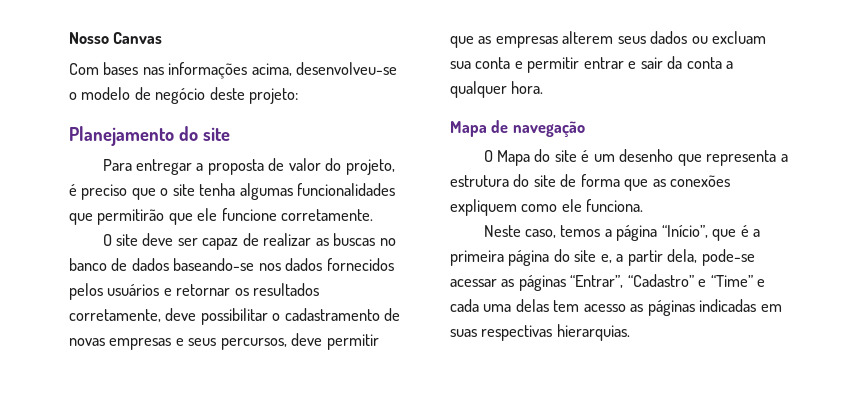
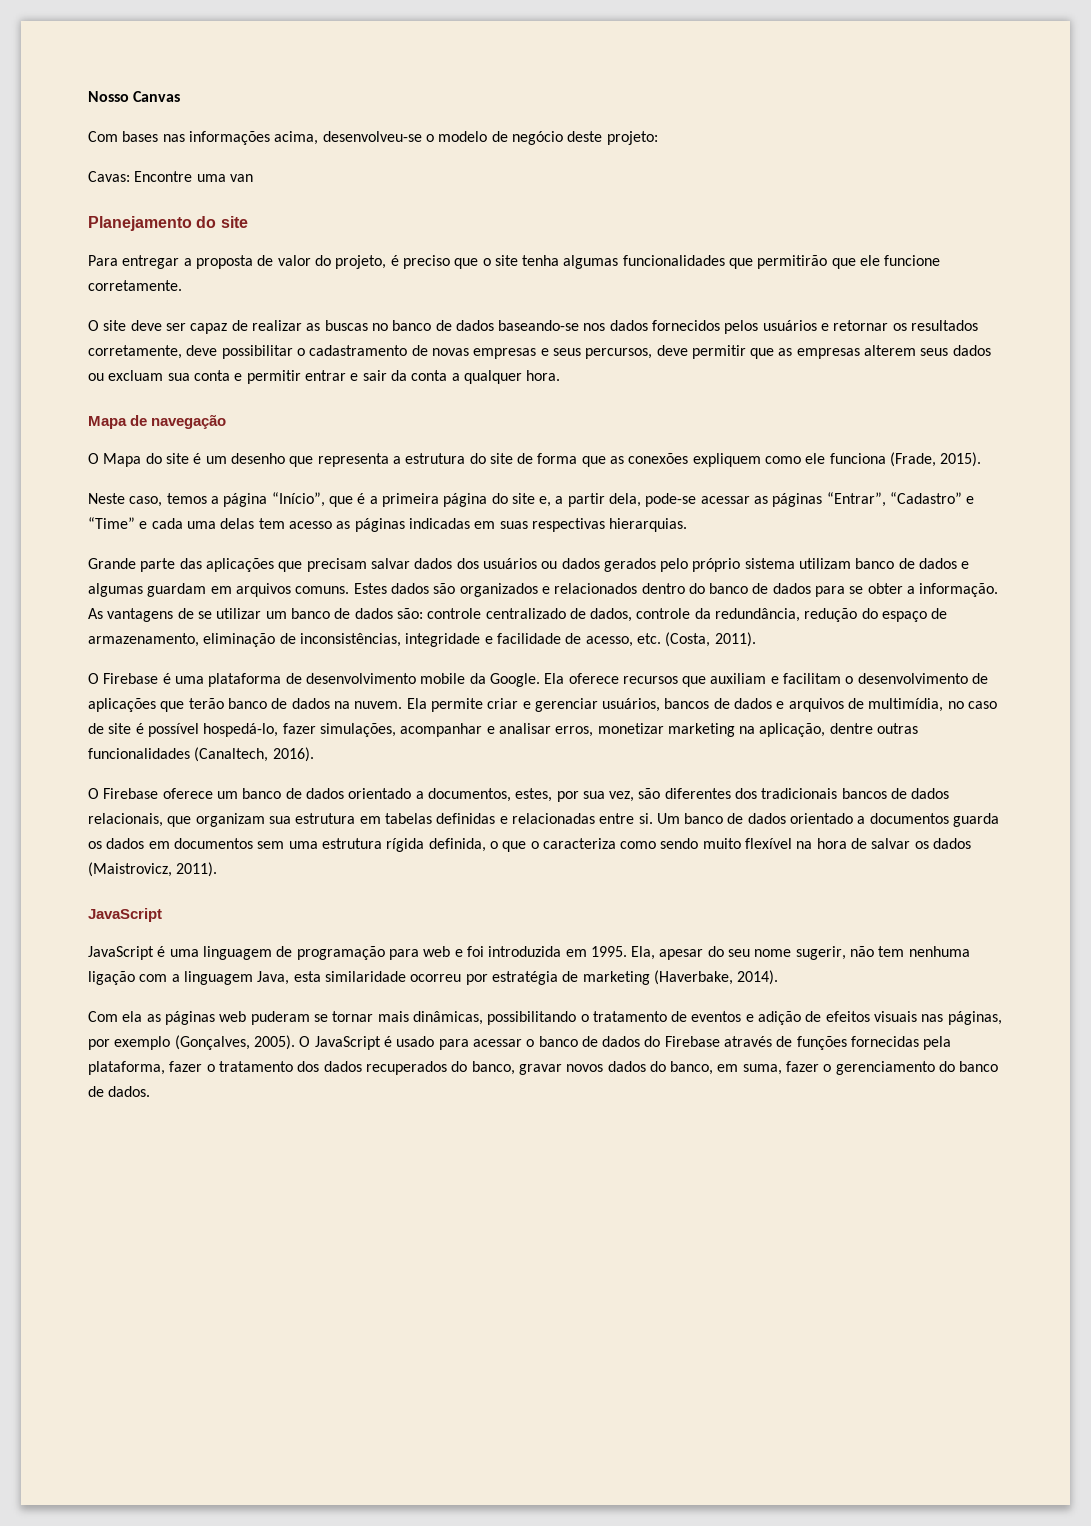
+ Cavas: Encontre uma van
- O Mapa do site é um desenho que representa a estrutura do site de forma que as conexões expliquem como ele funciona.
+ O Mapa do site é um desenho que representa a estrutura do site de forma que as conexões expliquem como ele funciona (Frade, 2015).
+ Grande parte das aplicações que precisam salvar dados dos usuários ou dados gerados pelo próprio sistema utilizam banco de dados e algumas guardam em arquivos comuns. Estes dados são organizados e relacionados dentro do banco de dados para se obter a informação. As vantagens de se utilizar um banco de dados são: controle centralizado de dados, controle da redundância, redução do espaço de armazenamento, eliminação de inconsistências, integridade e facilidade de acesso, etc. (Costa, 2011).
+ O Firebase é uma plataforma de desenvolvimento mobile da Google. Ela oferece recursos que auxiliam e facilitam o desenvolvimento de aplicações que terão banco de dados na nuvem. Ela permite criar e gerenciar usuários, bancos de dados e arquivos de multimídia, no caso de site é possível hospedá-lo, fazer simulações, acompanhar e analisar erros, monetizar marketing na aplicação, dentre outras funcionalidades (Canaltech, 2016).
+ O Firebase oferece um banco de dados orientado a documentos, estes, por sua vez, são diferentes dos tradicionais bancos de dados relacionais, que organizam sua estrutura em tabelas definidas e relacionadas entre si. Um banco de dados orientado a documentos guarda os dados em documentos sem uma estrutura rígida definida, o que o caracteriza como sendo muito flexível na hora de salvar os dados (Maistrovicz, 2011).
+ JavaScript
+ JavaScript é uma linguagem de programação para web e foi introduzida em 1995. Ela, apesar do seu nome sugerir, não tem nenhuma ligação com a linguagem Java, esta similaridade ocorreu por estratégia de marketing (Haverbake, 2014).
+ Com ela as páginas web puderam se tornar mais dinâmicas, possibilitando o tratamento de eventos e adição de efeitos visuais nas páginas, por exemplo (Gonçalves, 2005). O JavaScript é usado para acessar o banco de dados do Firebase através de funções fornecidas pela plataforma, fazer o tratamento dos dados recuperados do banco, gravar novos dados do banco, em suma, fazer o gerenciamento do banco de dados.

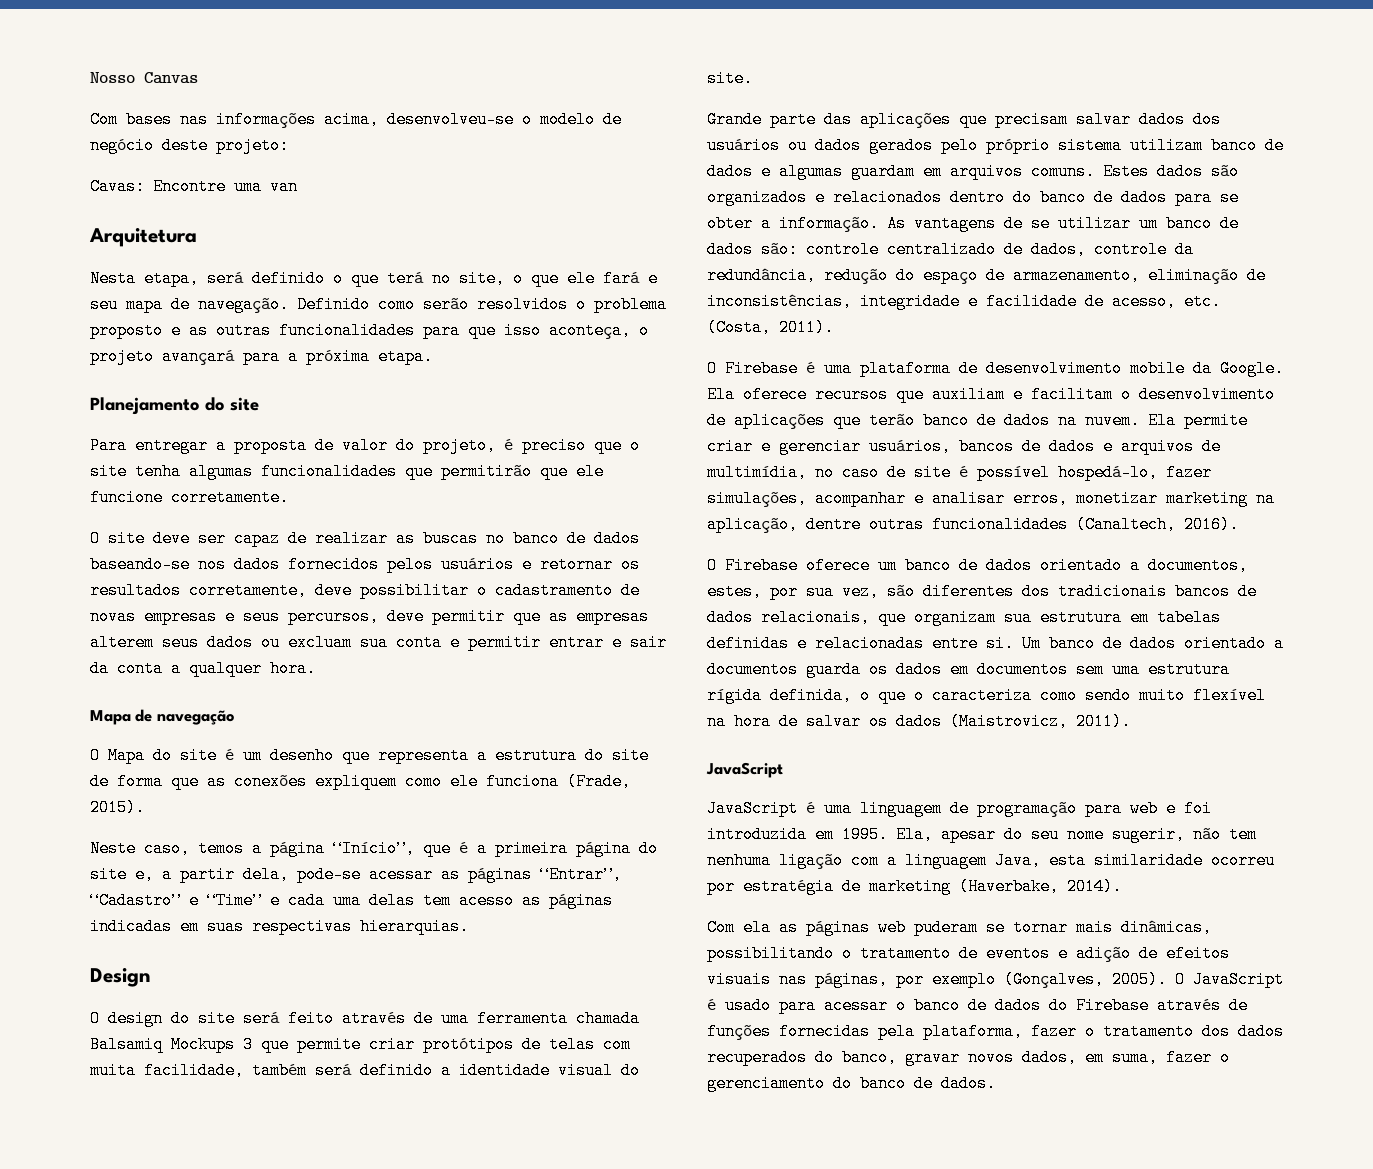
+ Arquitetura
+ Nesta etapa, será definido o que terá no site, o que ele fará e seu mapa de navegação. Definido como serão resolvidos o problema proposto e as outras funcionalidades para que isso aconteça, o projeto avançará para a próxima etapa.
+ Design
+ O design do site será feito através de uma ferramenta chamada Balsamiq Mockups 3 que permite criar protótipos de telas com muita facilidade, também será definido a identidade visual do site.
- O JavaScript é usado para acessar o banco de dados do Firebase através de funções fornecidas pela plataforma, fazer o tratamento dos dados recuperados do banco, gravar novos dados do banco, em suma, fazer o gerenciamento do banco de dados.
+ O JavaScript é usado para acessar o banco de dados do Firebase através de funções fornecidas pela plataforma, fazer o tratamento dos dados recuperados do banco, gravar novos dados, em suma, fazer o gerenciamento do banco de dados.

